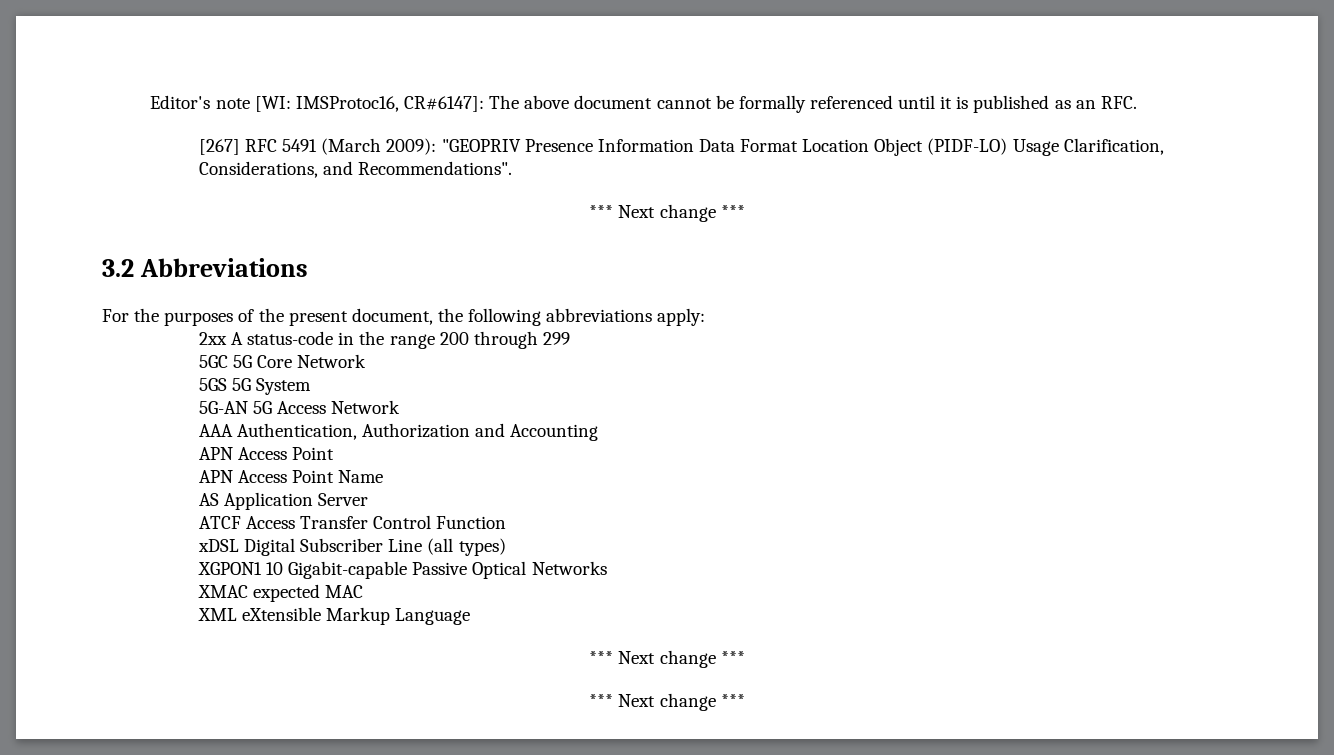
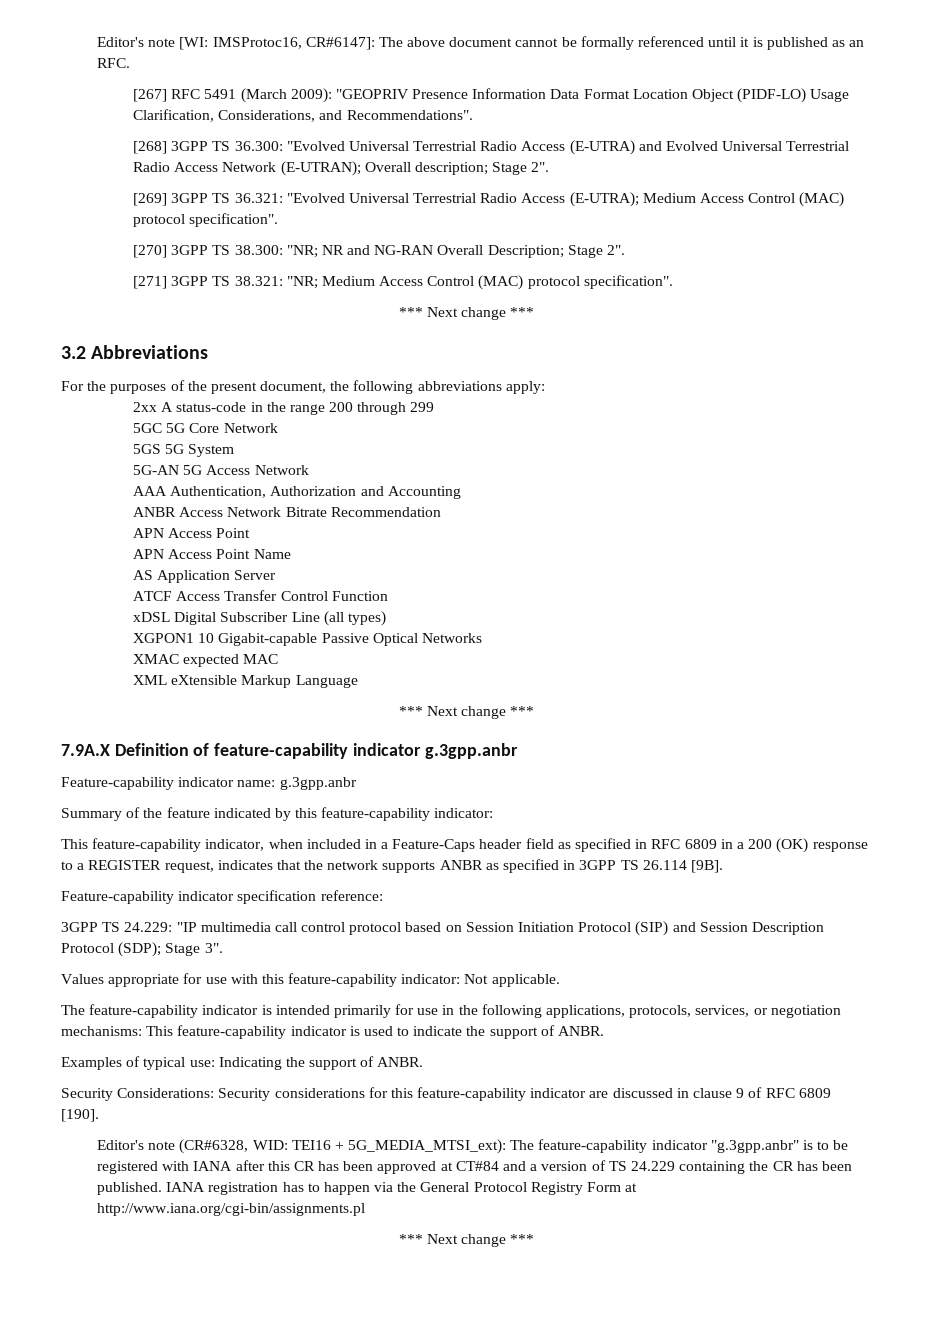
+ [268] 3GPP TS 36.300: "Evolved Universal Terrestrial Radio Access (E-UTRA) and Evolved Universal Terrestrial Radio Access Network (E-UTRAN); Overall description; Stage 2".
+ [269] 3GPP TS 36.321: "Evolved Universal Terrestrial Radio Access (E-UTRA); Medium Access Control (MAC) protocol specification".
+ [270] 3GPP TS 38.300: "NR; NR and NG-RAN Overall Description; Stage 2".
+ [271] 3GPP TS 38.321: "NR; Medium Access Control (MAC) protocol specification".
+ ANBR Access Network Bitrate Recommendation
+ 7.9A.X Definition of feature-capability indicator g.3gpp.anbr
+ Feature-capability indicator name: g.3gpp.anbr
+ Summary of the feature indicated by this feature-capability indicator:
+ This feature-capability indicator, when included in a Feature-Caps header field as specified in RFC 6809 in a 200 (OK) response to a REGISTER request, indicates that the network supports ANBR as specified in 3GPP TS 26.114 [9B].
+ Feature-capability indicator specification reference:
+ 3GPP TS 24.229: "IP multimedia call control protocol based on Session Initiation Protocol (SIP) and Session Description Protocol (SDP); Stage 3".
+ Values appropriate for use with this feature-capability indicator: Not applicable.
+ The feature-capability indicator is intended primarily for use in the following applications, protocols, services, or negotiation mechanisms: This feature-capability indicator is used to indicate the support of ANBR.
+ Examples of typical use: Indicating the support of ANBR.
+ Security Considerations: Security considerations for this feature-capability indicator are discussed in clause 9 of RFC 6809 [190].
+ Editor's note (CR#6328, WID: TEI16 + 5G_MEDIA_MTSI_ext): The feature-capability indicator "g.3gpp.anbr" is to be registered with IANA after this CR has been approved at CT#84 and a version of TS 24.229 containing the CR has been published. IANA registration has to happen via the General Protocol Registry Form at http://www.iana.org/cgi-bin/assignments.pl

